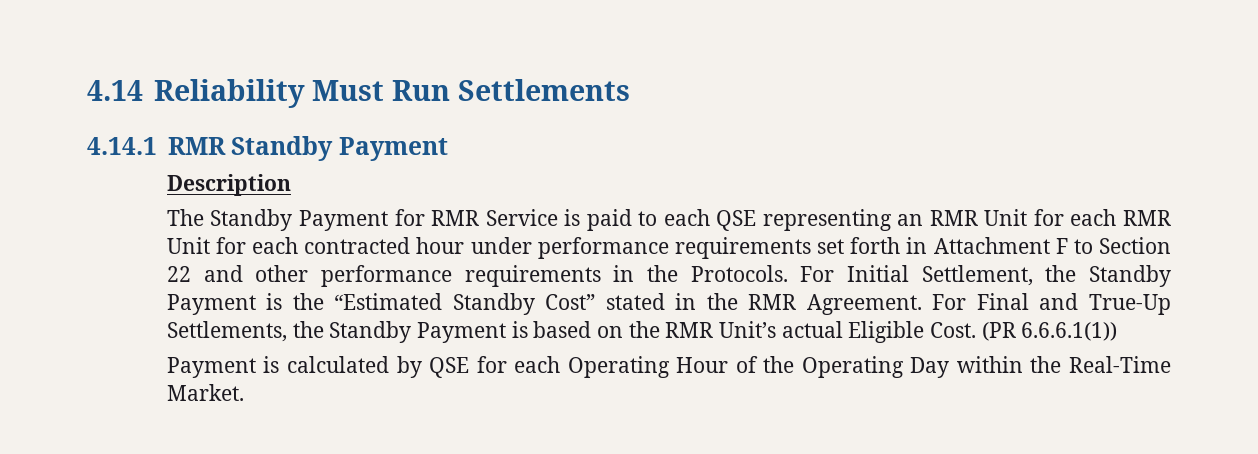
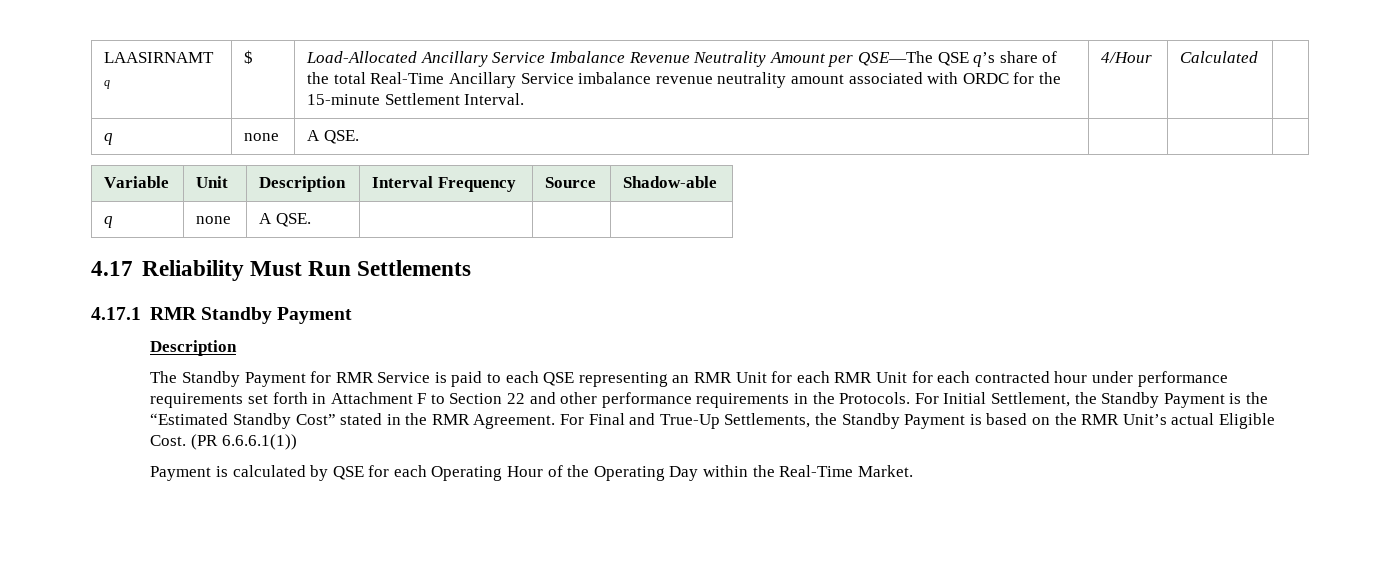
- 4.14 Reliability Must Run Settlements
+ LAASIRNAMT q | $ | Load-Allocated Ancillary Service Imbalance Revenue Neutrality Amount per QSE—The QSE q’s share of the total Real-Time Ancillary Service imbalance revenue neutrality amount associated with ORDC for the 15-minute Settlement Interval. | 4/Hour | Calculated |
+ q | none | A QSE. | | |
+ Variable | Unit | Description | Interval Frequency | Source | Shadow-able
+ q | none | A QSE. | | |
+ 4.17 Reliability Must Run Settlements
- 4.14.1 RMR Standby Payment
+ 4.17.1 RMR Standby Payment

